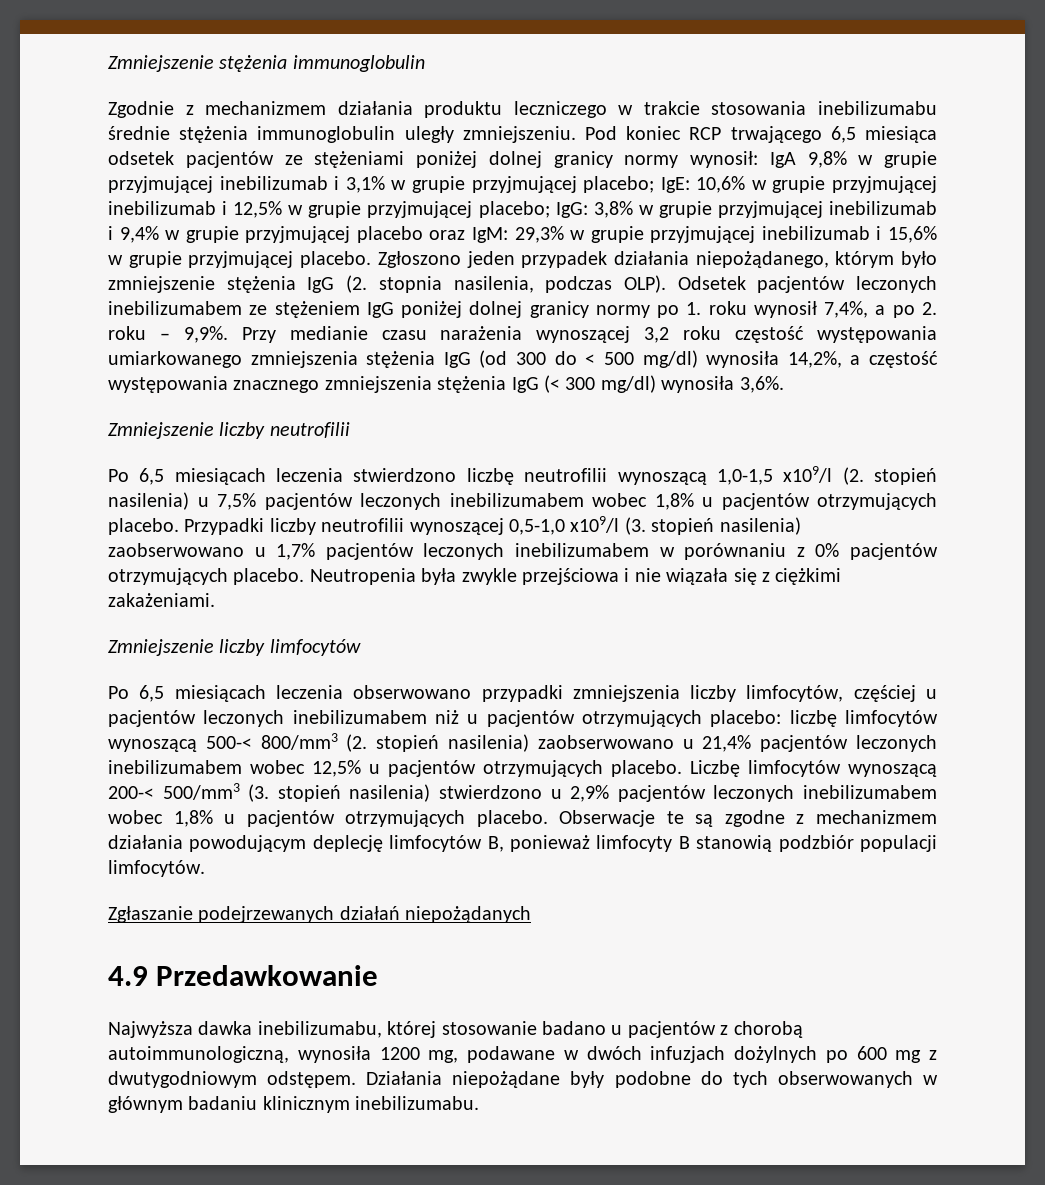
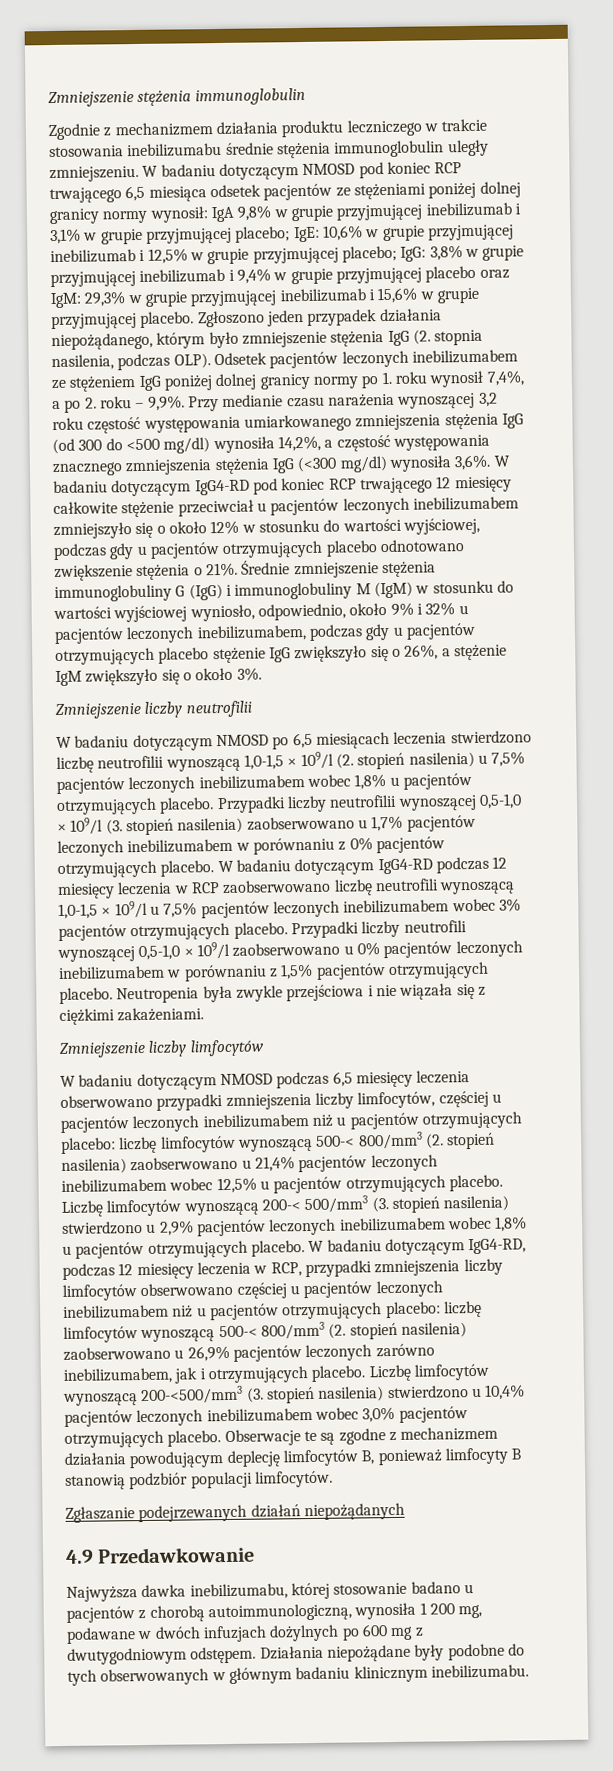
- Pod koniec RCP trwającego 6,5 miesiąca odsetek pacjentów ze stężeniami poniżej dolnej granicy normy wynosił:
+ W badaniu dotyczącym NMOSD pod koniec RCP trwającego 6,5 miesiąca odsetek pacjentów ze stężeniami poniżej dolnej granicy normy wynosił:
- Przy medianie czasu narażenia wynoszącej 3,2 roku częstość występowania umiarkowanego zmniejszenia stężenia IgG (od 300 do < 500 mg/dl) wynosiła 14,2%, a częstość występowania znacznego zmniejszenia stężenia IgG (< 300 mg/dl) wynosiła 3,6%.
+ Przy medianie czasu narażenia wynoszącej 3,2 roku częstość występowania umiarkowanego zmniejszenia stężenia IgG (od 300 do <500 mg/dl) wynosiła 14,2%, a częstość występowania znacznego zmniejszenia stężenia IgG (<300 mg/dl) wynosiła 3,6%. W badaniu dotyczącym IgG4-RD pod koniec RCP trwającego 12 miesięcy całkowite stężenie przeciwciał u pacjentów leczonych inebilizumabem zmniejszyło się o około 12% w stosunku do wartości wyjściowej, podczas gdy u pacjentów otrzymujących placebo odnotowano zwiększenie stężenia o 21%. Średnie zmniejszenie stężenia immunoglobuliny G (IgG) i immunoglobuliny M (IgM) w stosunku do wartości wyjściowej wyniosło, odpowiednio, około 9% i 32% u pacjentów leczonych inebilizumabem, podczas gdy u pacjentów otrzymujących placebo stężenie IgG zwiększyło się o 26%, a stężenie IgM zwiększyło się o około 3%.
  Zmniejszenie liczby neutrofilii
- Po 6,5 miesiącach leczenia stwierdzono liczbę neutrofilii wynoszącą 1,0-1,5 x109/l (2. stopień nasilenia) u 7,5% pacjentów leczonych inebilizumabem wobec 1,8% u pacjentów otrzymujących placebo.
+ W badaniu dotyczącym NMOSD po 6,5 miesiącach leczenia stwierdzono liczbę neutrofilii wynoszącą 1,0-1,5 × 109/l (2. stopień nasilenia) u 7,5% pacjentów leczonych inebilizumabem wobec 1,8% u pacjentów otrzymujących placebo.
- Przypadki liczby neutrofilii wynoszącej 0,5-1,0 x109/l (3. stopień nasilenia) zaobserwowano u 1,7% pacjentów leczonych inebilizumabem w porównaniu z 0% pacjentów otrzymujących placebo.
+ Przypadki liczby neutrofilii wynoszącej 0,5-1,0 × 109/l (3. stopień nasilenia) zaobserwowano u 1,7% pacjentów leczonych inebilizumabem w porównaniu z 0% pacjentów otrzymujących placebo.
+ W badaniu dotyczącym IgG4-RD podczas 12 miesięcy leczenia w RCP zaobserwowano liczbę neutrofili wynoszącą 1,0-1,5 × 109/l u 7,5% pacjentów leczonych inebilizumabem wobec 3% pacjentów otrzymujących placebo. Przypadki liczby neutrofili wynoszącej 0,5-1,0 × 109/l zaobserwowano u 0% pacjentów leczonych inebilizumabem w porównaniu z 1,5% pacjentów otrzymujących placebo.
- Po 6,5 miesiącach leczenia obserwowano przypadki zmniejszenia liczby limfocytów, częściej u pacjentów leczonych inebilizumabem niż u pacjentów otrzymujących placebo: liczbę limfocytów wynoszącą 500-< 800/mm3 (2. stopień nasilenia) zaobserwowano u 21,4% pacjentów leczonych inebilizumabem wobec 12,5% u pacjentów otrzymujących placebo.
+ W badaniu dotyczącym NMOSD podczas 6,5 miesięcy leczenia obserwowano przypadki zmniejszenia liczby limfocytów, częściej u pacjentów leczonych inebilizumabem niż u pacjentów otrzymujących placebo: liczbę limfocytów wynoszącą 500-< 800/mm3 (2. stopień nasilenia) zaobserwowano u 21,4% pacjentów leczonych inebilizumabem wobec 12,5% u pacjentów otrzymujących placebo.
+ W badaniu dotyczącym IgG4-RD, podczas 12 miesięcy leczenia w RCP, przypadki zmniejszenia liczby limfocytów obserwowano częściej u pacjentów leczonych inebilizumabem niż u pacjentów otrzymujących placebo: liczbę limfocytów wynoszącą 500-< 800/mm3 (2. stopień nasilenia) zaobserwowano u 26,9% pacjentów leczonych zarówno inebilizumabem, jak i otrzymujących placebo. Liczbę limfocytów wynoszącą 200-<500/mm3 (3. stopień nasilenia) stwierdzono u 10,4% pacjentów leczonych inebilizumabem wobec 3,0% pacjentów otrzymujących placebo.
- Najwyższa dawka inebilizumabu, której stosowanie badano u pacjentów z chorobą autoimmunologiczną, wynosiła 1200 mg, podawane w dwóch infuzjach dożylnych po 600 mg z dwutygodniowym odstępem.
+ Najwyższa dawka inebilizumabu, której stosowanie badano u pacjentów z chorobą autoimmunologiczną, wynosiła 1 200 mg, podawane w dwóch infuzjach dożylnych po 600 mg z dwutygodniowym odstępem.

